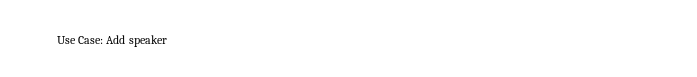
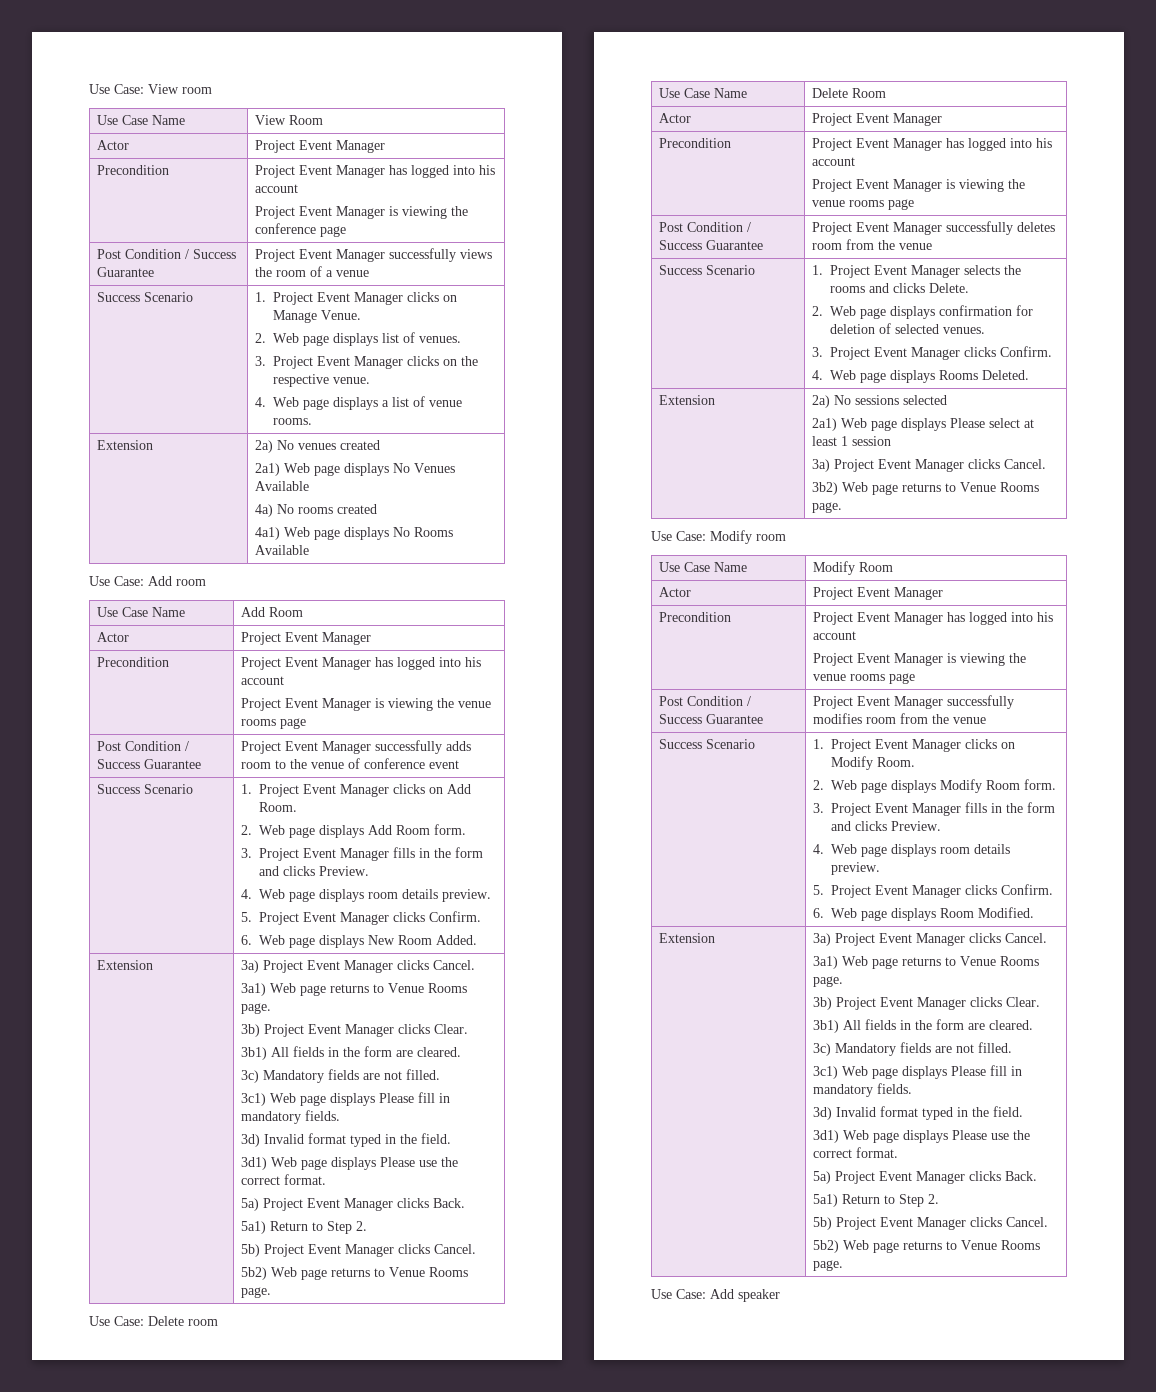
+ Use Case: View room
+ Use Case Name | View Room
+ Actor | Project Event Manager
+ Precondition | Project Event Manager has logged into his account
+ Project Event Manager is viewing the conference page
+ Post Condition / Success Guarantee | Project Event Manager successfully views the room of a venue
+ Success Scenario | 1. Project Event Manager clicks on Manage Venue.
+ 2. Web page displays list of venues.
+ 3. Project Event Manager clicks on the respective venue.
+ 4. Web page displays a list of venue rooms.
+ Extension | 2a) No venues created
+ 2a1) Web page displays No Venues Available
+ 4a) No rooms created
+ 4a1) Web page displays No Rooms Available
+ Use Case: Add room
+ Use Case Name | Add Room
+ Actor | Project Event Manager
+ Precondition | Project Event Manager has logged into his account
+ Project Event Manager is viewing the venue rooms page
+ Post Condition / Success Guarantee | Project Event Manager successfully adds room to the venue of conference event
+ Success Scenario | 1. Project Event Manager clicks on Add Room.
+ 2. Web page displays Add Room form.
+ 3. Project Event Manager fills in the form and clicks Preview.
+ 4. Web page displays room details preview.
+ 5. Project Event Manager clicks Confirm.
+ 6. Web page displays New Room Added.
+ Extension | 3a) Project Event Manager clicks Cancel.
+ 3a1) Web page returns to Venue Rooms page.
+ 3b) Project Event Manager clicks Clear.
+ 3b1) All fields in the form are cleared.
+ 3c) Mandatory fields are not filled.
+ 3c1) Web page displays Please fill in mandatory fields.
+ 3d) Invalid format typed in the field.
+ 3d1) Web page displays Please use the correct format.
+ 5a) Project Event Manager clicks Back.
+ 5a1) Return to Step 2.
+ 5b) Project Event Manager clicks Cancel.
+ 5b2) Web page returns to Venue Rooms page.
+ Use Case: Delete room
+ Use Case Name | Delete Room
+ Actor | Project Event Manager
+ Precondition | Project Event Manager has logged into his account
+ Project Event Manager is viewing the venue rooms page
+ Post Condition / Success Guarantee | Project Event Manager successfully deletes room from the venue
+ Success Scenario | 1. Project Event Manager selects the rooms and clicks Delete.
+ 2. Web page displays confirmation for deletion of selected venues.
+ 3. Project Event Manager clicks Confirm.
+ 4. Web page displays Rooms Deleted.
+ Extension | 2a) No sessions selected
+ 2a1) Web page displays Please select at least 1 session
+ 3a) Project Event Manager clicks Cancel.
+ 3b2) Web page returns to Venue Rooms page.
+ Use Case: Modify room
+ Use Case Name | Modify Room
+ Actor | Project Event Manager
+ Precondition | Project Event Manager has logged into his account
+ Project Event Manager is viewing the venue rooms page
+ Post Condition / Success Guarantee | Project Event Manager successfully modifies room from the venue
+ Success Scenario | 1. Project Event Manager clicks on Modify Room.
+ 2. Web page displays Modify Room form.
+ 3. Project Event Manager fills in the form and clicks Preview.
+ 4. Web page displays room details preview.
+ 5. Project Event Manager clicks Confirm.
+ 6. Web page displays Room Modified.
+ Extension | 3a) Project Event Manager clicks Cancel.
+ 3a1) Web page returns to Venue Rooms page.
+ 3b) Project Event Manager clicks Clear.
+ 3b1) All fields in the form are cleared.
+ 3c) Mandatory fields are not filled.
+ 3c1) Web page displays Please fill in mandatory fields.
+ 3d) Invalid format typed in the field.
+ 3d1) Web page displays Please use the correct format.
+ 5a) Project Event Manager clicks Back.
+ 5a1) Return to Step 2.
+ 5b) Project Event Manager clicks Cancel.
+ 5b2) Web page returns to Venue Rooms page.

